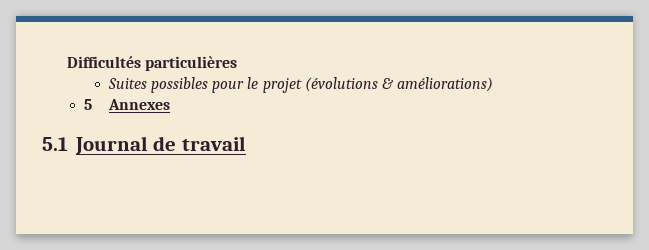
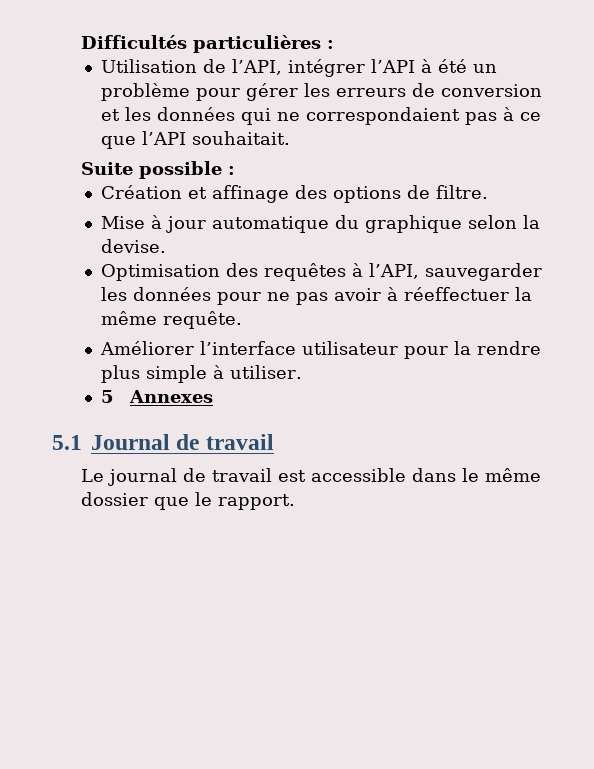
- Difficultés particulières
- Suites possibles pour le projet (évolutions & améliorations)
+ Difficultés particulières :
+ Utilisation de l’API, intégrer l’API à été un problème pour gérer les erreurs de conversion et les données qui ne correspondaient pas à ce que l’API souhaitait.
+ Suite possible :
+ Création et affinage des options de filtre.
+ Mise à jour automatique du graphique selon la devise.
+ Optimisation des requêtes à l’API, sauvegarder les données pour ne pas avoir à réeffectuer la même requête.
+ Améliorer l’interface utilisateur pour la rendre plus simple à utiliser.
+ Le journal de travail est accessible dans le même dossier que le rapport.

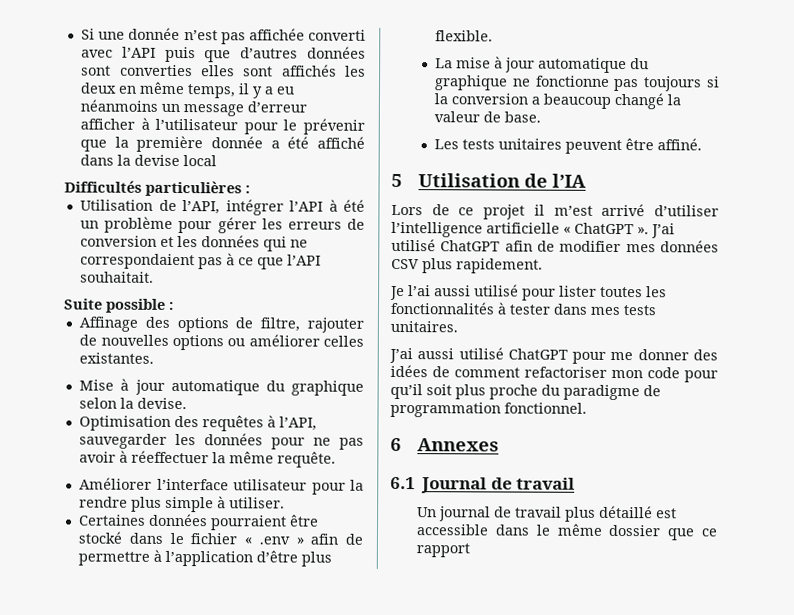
+ Si une donnée n’est pas affichée converti avec l’API puis que d’autres données sont converties elles sont affichés les deux en même temps, il y a eu néanmoins un message d’erreur afficher à l’utilisateur pour le prévenir que la première donnée a été affiché dans la devise local
- Création et affinage des options de filtre.
+ Affinage des options de filtre, rajouter de nouvelles options ou améliorer celles existantes.
- 5 Annexes
+ Certaines données pourraient être stocké dans le fichier « .env » afin de permettre à l’application d’être plus flexible.
+ La mise à jour automatique du graphique ne fonctionne pas toujours si la conversion a beaucoup changé la valeur de base.
+ Les tests unitaires peuvent être affiné.
+ 5 Utilisation de l’IA
+ Lors de ce projet il m’est arrivé d’utiliser l’intelligence artificielle « ChatGPT ». J’ai utilisé ChatGPT afin de modifier mes données CSV plus rapidement.
+ Je l’ai aussi utilisé pour lister toutes les fonctionnalités à tester dans mes tests unitaires.
+ J’ai aussi utilisé ChatGPT pour me donner des idées de comment refactoriser mon code pour qu’il soit plus proche du paradigme de programmation fonctionnel.
+ 6 Annexes
- 5.1 Journal de travail
+ 6.1 Journal de travail
- Le journal de travail est accessible dans le même dossier que le rapport.
+ Un journal de travail plus détaillé est accessible dans le même dossier que ce rapport

